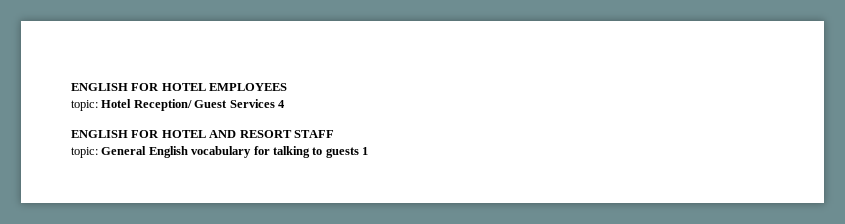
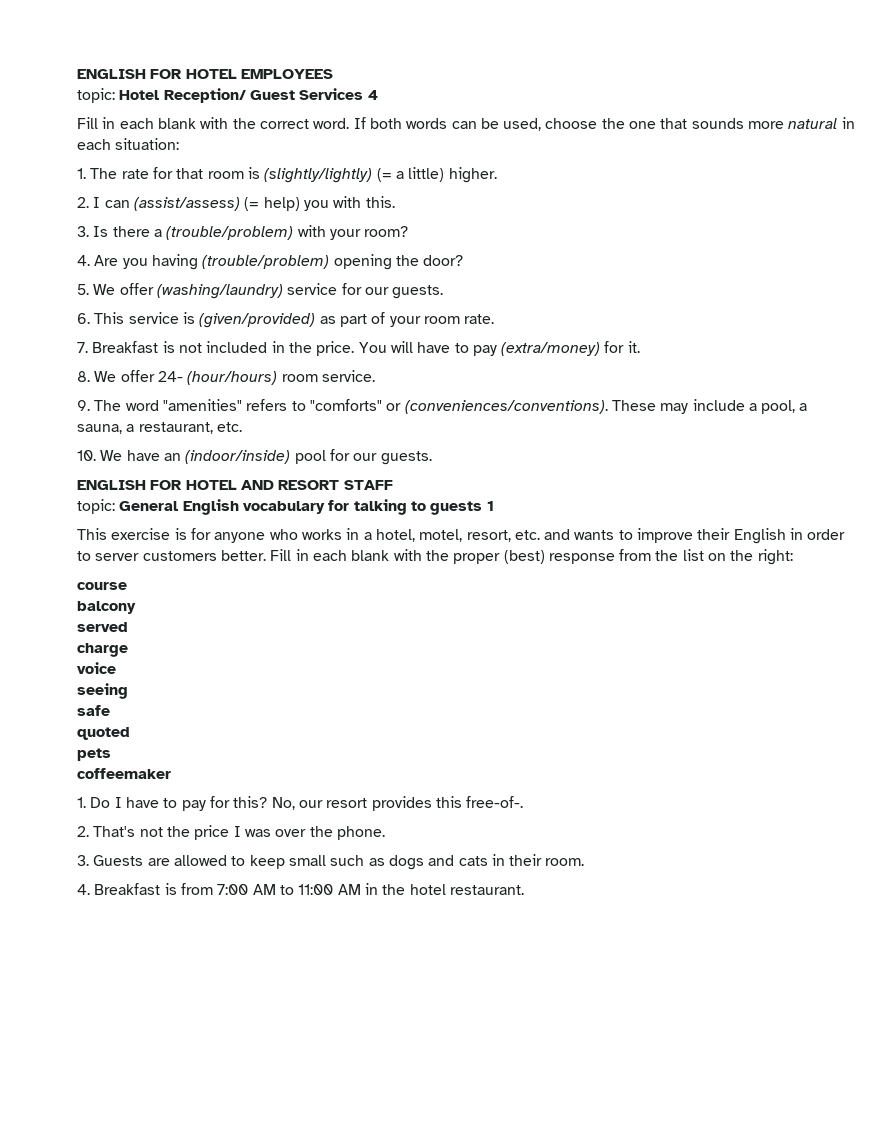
+ Fill in each blank with the correct word. If both words can be used, choose the one that sounds more natural in each situation:
+ 1. The rate for that room is (slightly/lightly) (= a little) higher.
+ 2. I can (assist/assess) (= help) you with this.
+ 3. Is there a (trouble/problem) with your room?
+ 4. Are you having (trouble/problem) opening the door?
+ 5. We offer (washing/laundry) service for our guests.
+ 6. This service is (given/provided) as part of your room rate.
+ 7. Breakfast is not included in the price. You will have to pay (extra/money) for it.
+ 8. We offer 24- (hour/hours) room service.
+ 9. The word "amenities" refers to "comforts" or (conveniences/conventions). These may include a pool, a sauna, a restaurant, etc.
+ 10. We have an (indoor/inside) pool for our guests.
+ This exercise is for anyone who works in a hotel, motel, resort, etc. and wants to improve their English in order to server customers better. Fill in each blank with the proper (best) response from the list on the right:
+ course
+ balcony
+ served
+ charge
+ voice
+ seeing
+ safe
+ quoted
+ pets
+ coffeemaker
+ 1. Do I have to pay for this? No, our resort provides this free-of-.
+ 2. That's not the price I was over the phone.
+ 3. Guests are allowed to keep small such as dogs and cats in their room.
+ 4. Breakfast is from 7:00 AM to 11:00 AM in the hotel restaurant.

